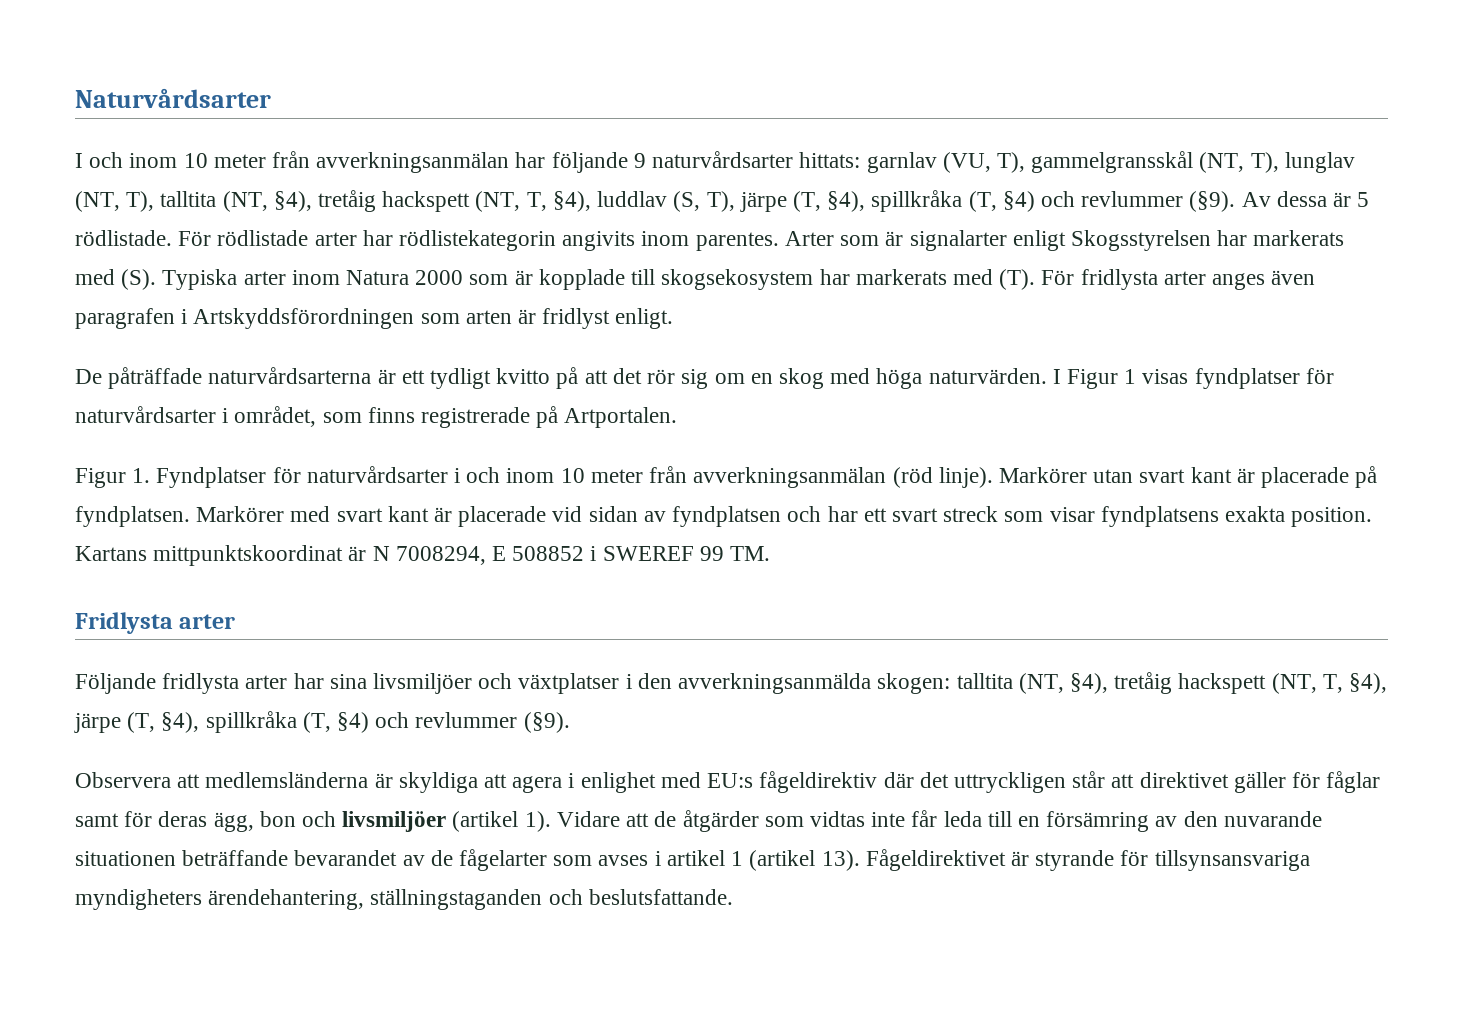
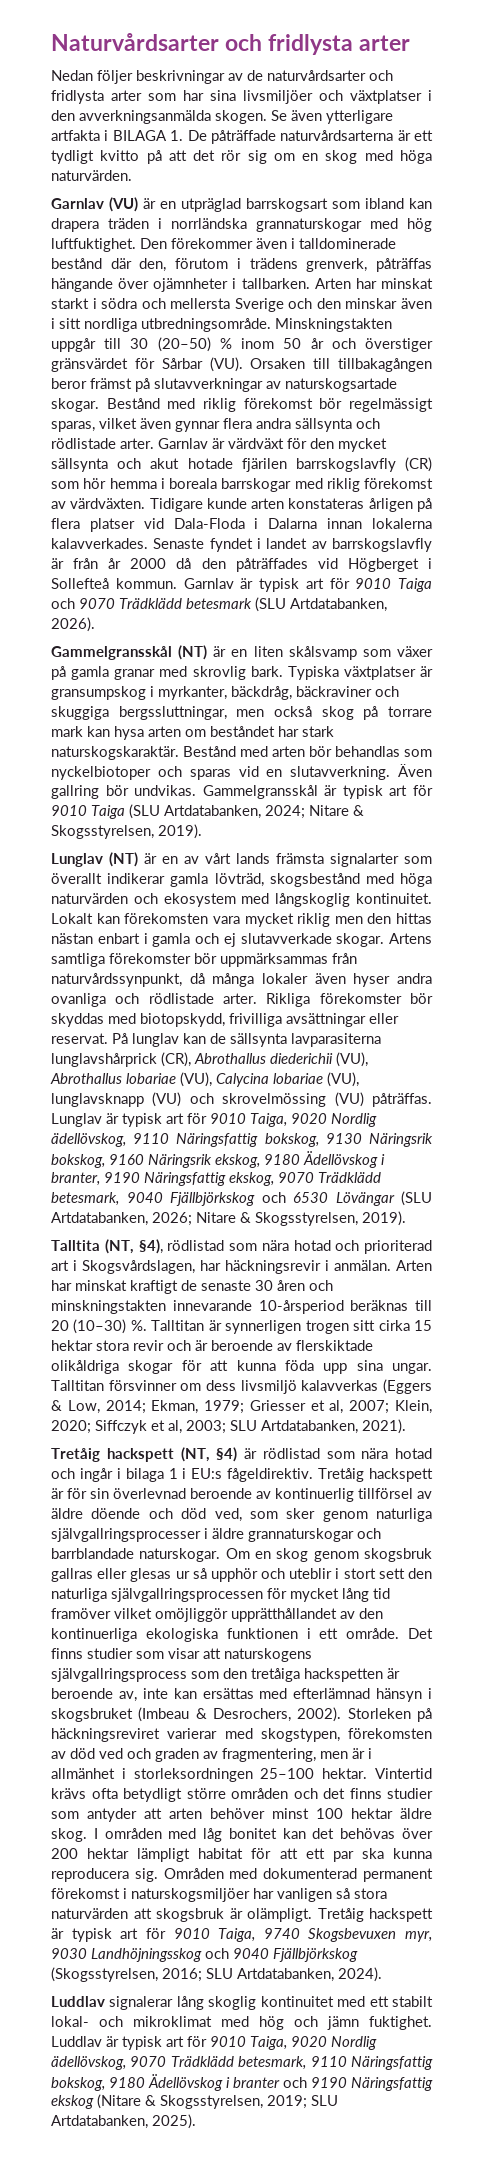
- Naturvårdsarter
- I och inom 10 meter från avverkningsanmälan har följande 9 naturvårdsarter hittats: garnlav (VU, T), gammelgransskål (NT, T), lunglav (NT, T), talltita (NT, §4), tretåig hackspett (NT, T, §4), luddlav (S, T), järpe (T, §4), spillkråka (T, §4) och revlummer (§9). Av dessa är 5 rödlistade. För rödlistade arter har rödlistekategorin angivits inom parentes. Arter som är signalarter enligt Skogsstyrelsen har markerats med (S). Typiska arter inom Natura 2000 som är kopplade till skogsekosystem har markerats med (T). För fridlysta arter anges även paragrafen i Artskyddsförordningen som arten är fridlyst enligt.
- De påträffade naturvårdsarterna är ett tydligt kvitto på att det rör sig om en skog med höga naturvärden. I Figur 1 visas fyndplatser för naturvårdsarter i området, som finns registrerade på Artportalen.
- Figur 1. Fyndplatser för naturvårdsarter i och inom 10 meter från avverkningsanmälan (röd linje). Markörer utan svart kant är placerade på fyndplatsen. Markörer med svart kant är placerade vid sidan av fyndplatsen och har ett svart streck som visar fyndplatsens exakta position. Kartans mittpunktskoordinat är N 7008294, E 508852 i SWEREF 99 TM.
- Fridlysta arter
- Följande fridlysta arter har sina livsmiljöer och växtplatser i den avverkningsanmälda skogen: talltita (NT, §4), tretåig hackspett (NT, T, §4), järpe (T, §4), spillkråka (T, §4) och revlummer (§9).
- Observera att medlemsländerna är skyldiga att agera i enlighet med EU:s fågeldirektiv där det uttryckligen står att direktivet gäller för fåglar samt för deras ägg, bon och livsmiljöer (artikel 1). Vidare att de åtgärder som vidtas inte får leda till en försämring av den nuvarande situationen beträffande bevarandet av de fågelarter som avses i artikel 1 (artikel 13). Fågeldirektivet är styrande för tillsynsansvariga myndigheters ärendehantering, ställningstaganden och beslutsfattande.
+ Naturvårdsarter och fridlysta arter
+ Nedan följer beskrivningar av de naturvårdsarter och fridlysta arter som har sina livsmiljöer och växtplatser i den avverkningsanmälda skogen. Se även ytterligare artfakta i BILAGA 1. De påträffade naturvårdsarterna är ett tydligt kvitto på att det rör sig om en skog med höga naturvärden.
+ Garnlav (VU) är en utpräglad barrskogsart som ibland kan drapera träden i norrländska grannaturskogar med hög luftfuktighet. Den förekommer även i talldominerade bestånd där den, förutom i trädens grenverk, påträffas hängande över ojämnheter i tallbarken. Arten har minskat starkt i södra och mellersta Sverige och den minskar även i sitt nordliga utbredningsområde. Minskningstakten uppgår till 30 (20–50) % inom 50 år och överstiger gränsvärdet för Sårbar (VU). Orsaken till tillbakagången beror främst på slutavverkningar av naturskogsartade skogar. Bestånd med riklig förekomst bör regelmässigt sparas, vilket även gynnar flera andra sällsynta och rödlistade arter. Garnlav är värdväxt för den mycket sällsynta och akut hotade fjärilen barrskogslavfly (CR) som hör hemma i boreala barrskogar med riklig förekomst av värdväxten. Tidigare kunde arten konstateras årligen på flera platser vid Dala-Floda i Dalarna innan lokalerna kalavverkades. Senaste fyndet i landet av barrskogslavfly är från år 2000 då den påträffades vid Högberget i Sollefteå kommun. Garnlav är typisk art för 9010 Taiga och 9070 Trädklädd betesmark (SLU Artdatabanken, 2026).
+ Gammelgransskål (NT) är en liten skålsvamp som växer på gamla granar med skrovlig bark. Typiska växtplatser är gransumpskog i myrkanter, bäckdråg, bäckraviner och skuggiga bergssluttningar, men också skog på torrare mark kan hysa arten om beståndet har stark naturskogskaraktär. Bestånd med arten bör behandlas som nyckelbiotoper och sparas vid en slutavverkning. Även gallring bör undvikas. Gammelgransskål är typisk art för 9010 Taiga (SLU Artdatabanken, 2024; Nitare & Skogsstyrelsen, 2019).
+ Lunglav (NT) är en av vårt lands främsta signalarter som överallt indikerar gamla lövträd, skogsbestånd med höga naturvärden och ekosystem med långskoglig kontinuitet. Lokalt kan förekomsten vara mycket riklig men den hittas nästan enbart i gamla och ej slutavverkade skogar. Artens samtliga förekomster bör uppmärksammas från naturvårdssynpunkt, då många lokaler även hyser andra ovanliga och rödlistade arter. Rikliga förekomster bör skyddas med biotopskydd, frivilliga avsättningar eller reservat. På lunglav kan de sällsynta lavparasiterna lunglavshårprick (CR), Abrothallus diederichii (VU), Abrothallus lobariae (VU), Calycina lobariae (VU), lunglavsknapp (VU) och skrovelmössing (VU) påträffas. Lunglav är typisk art för 9010 Taiga, 9020 Nordlig ädellövskog, 9110 Näringsfattig bokskog, 9130 Näringsrik bokskog, 9160 Näringsrik ekskog, 9180 Ädellövskog i branter, 9190 Näringsfattig ekskog, 9070 Trädklädd betesmark, 9040 Fjällbjörkskog och 6530 Lövängar (SLU Artdatabanken, 2026; Nitare & Skogsstyrelsen, 2019).
+ Talltita (NT, §4), rödlistad som nära hotad och prioriterad art i Skogsvårdslagen, har häckningsrevir i anmälan. Arten har minskat kraftigt de senaste 30 åren och minskningstakten innevarande 10-årsperiod beräknas till 20 (10–30) %. Talltitan är synnerligen trogen sitt cirka 15 hektar stora revir och är beroende av flerskiktade olikåldriga skogar för att kunna föda upp sina ungar. Talltitan försvinner om dess livsmiljö kalavverkas (Eggers & Low, 2014; Ekman, 1979; Griesser et al, 2007; Klein, 2020; Siffczyk et al, 2003; SLU Artdatabanken, 2021).
+ Tretåig hackspett (NT, §4) är rödlistad som nära hotad och ingår i bilaga 1 i EU:s fågeldirektiv. Tretåig hackspett är för sin överlevnad beroende av kontinuerlig tillförsel av äldre döende och död ved, som sker genom naturliga självgallringsprocesser i äldre grannaturskogar och barrblandade naturskogar. Om en skog genom skogsbruk gallras eller glesas ur så upphör och uteblir i stort sett den naturliga självgallringsprocessen för mycket lång tid framöver vilket omöjliggör upprätthållandet av den kontinuerliga ekologiska funktionen i ett område. Det finns studier som visar att naturskogens självgallringsprocess som den tretåiga hackspetten är beroende av, inte kan ersättas med efterlämnad hänsyn i skogsbruket (Imbeau & Desrochers, 2002). Storleken på häckningsreviret varierar med skogstypen, förekomsten av död ved och graden av fragmentering, men är i allmänhet i storleksordningen 25–100 hektar. Vintertid krävs ofta betydligt större områden och det finns studier som antyder att arten behöver minst 100 hektar äldre skog. I områden med låg bonitet kan det behövas över 200 hektar lämpligt habitat för att ett par ska kunna reproducera sig. Områden med dokumenterad permanent förekomst i naturskogsmiljöer har vanligen så stora naturvärden att skogsbruk är olämpligt. Tretåig hackspett är typisk art för 9010 Taiga, 9740 Skogsbevuxen myr, 9030 Landhöjningsskog och 9040 Fjällbjörkskog (Skogsstyrelsen, 2016; SLU Artdatabanken, 2024).
+ Luddlav signalerar lång skoglig kontinuitet med ett stabilt lokal- och mikroklimat med hög och jämn fuktighet. Luddlav är typisk art för 9010 Taiga, 9020 Nordlig ädellövskog, 9070 Trädklädd betesmark, 9110 Näringsfattig bokskog, 9180 Ädellövskog i branter och 9190 Näringsfattig ekskog (Nitare & Skogsstyrelsen, 2019; SLU Artdatabanken, 2025).

